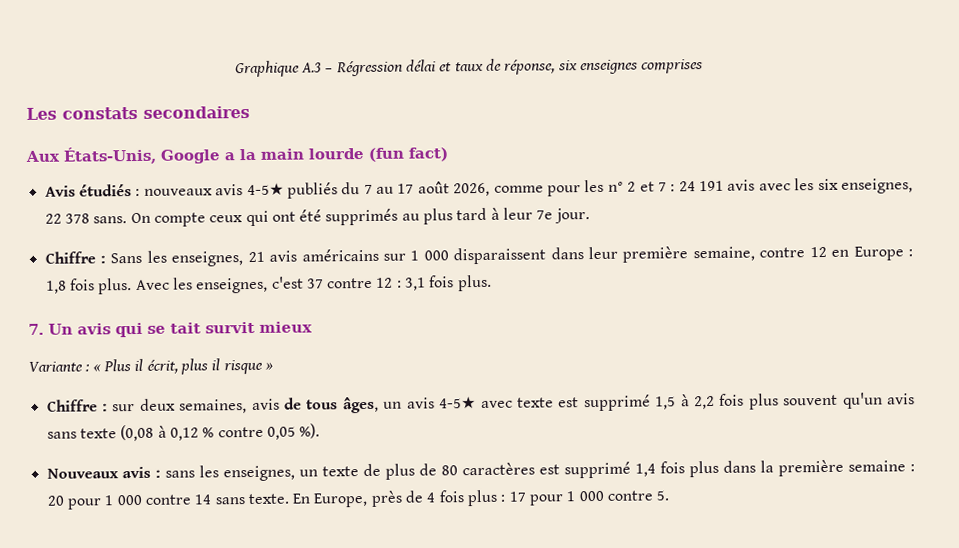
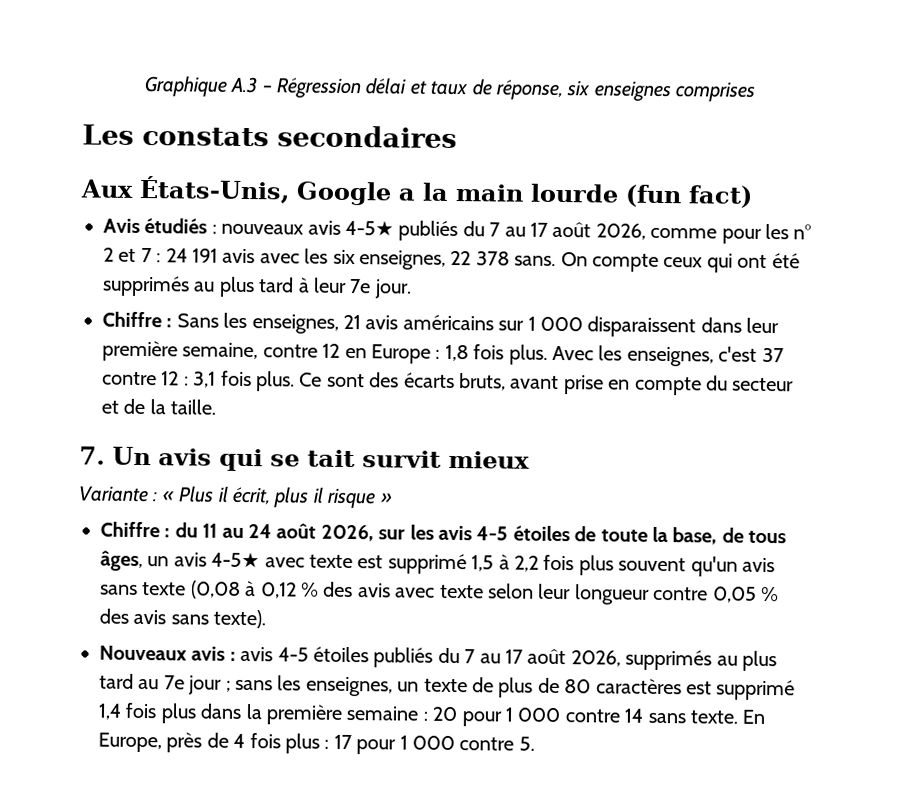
+ Ce sont des écarts bruts, avant prise en compte du secteur et de la taille.
- Chiffre : sur deux semaines, avis de tous âges, un avis 4-5★ avec texte est supprimé 1,5 à 2,2 fois plus souvent qu'un avis sans texte (0,08 à 0,12 % contre 0,05 %).
- Nouveaux avis : sans les enseignes, un texte de plus de 80 caractères est supprimé 1,4 fois plus dans la première semaine : 20 pour 1 000 contre 14 sans texte.
+ Chiffre : du 11 au 24 août 2026, sur les avis 4-5 étoiles de toute la base, de tous âges, un avis 4-5★ avec texte est supprimé 1,5 à 2,2 fois plus souvent qu'un avis sans texte (0,08 à 0,12 % des avis avec texte selon leur longueur contre 0,05 % des avis sans texte).
+ Nouveaux avis : avis 4-5 étoiles publiés du 7 au 17 août 2026, supprimés au plus tard au 7e jour ; sans les enseignes, un texte de plus de 80 caractères est supprimé 1,4 fois plus dans la première semaine : 20 pour 1 000 contre 14 sans texte.

